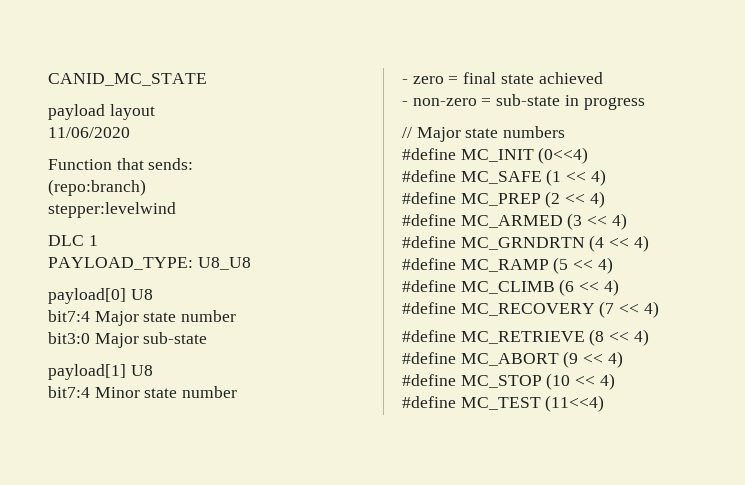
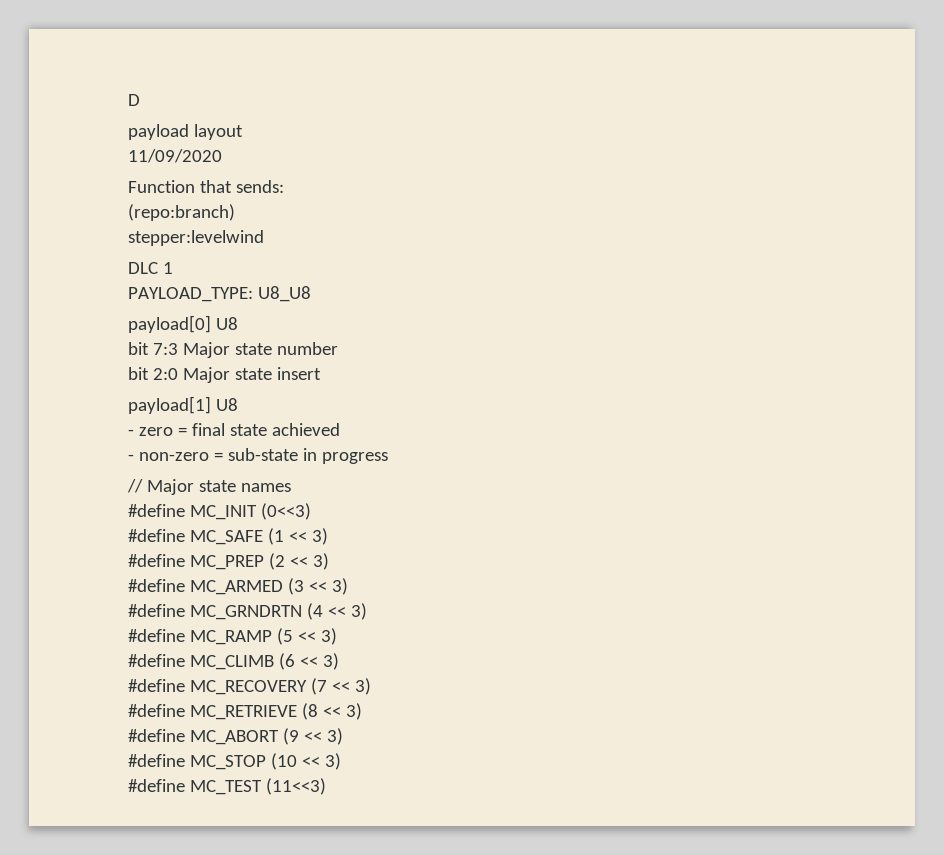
- CANID_MC_STATE
+ D
- 11/06/2020
+ 11/09/2020
- bit7:4 Major state number
+ bit 7:3 Major state number
- bit3:0 Major sub-state
+ bit 2:0 Major state insert
  payload[1] U8
- bit7:4 Minor state number
- // Major state numbers
+ // Major state names
- #define MC_INIT (0<<4)
+ #define MC_INIT (0<<3)
- #define MC_SAFE (1 << 4)
+ #define MC_SAFE (1 << 3)
- #define MC_PREP (2 << 4)
+ #define MC_PREP (2 << 3)
- #define MC_ARMED (3 << 4)
+ #define MC_ARMED (3 << 3)
- #define MC_GRNDRTN (4 << 4)
+ #define MC_GRNDRTN (4 << 3)
- #define MC_RAMP (5 << 4)
+ #define MC_RAMP (5 << 3)
- #define MC_CLIMB (6 << 4)
+ #define MC_CLIMB (6 << 3)
- #define MC_RECOVERY (7 << 4)
+ #define MC_RECOVERY (7 << 3)
- #define MC_RETRIEVE (8 << 4)
+ #define MC_RETRIEVE (8 << 3)
- #define MC_ABORT (9 << 4)
+ #define MC_ABORT (9 << 3)
- #define MC_STOP (10 << 4)
+ #define MC_STOP (10 << 3)
- #define MC_TEST (11<<4)
+ #define MC_TEST (11<<3)

